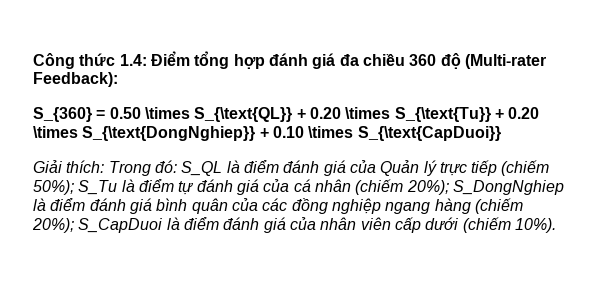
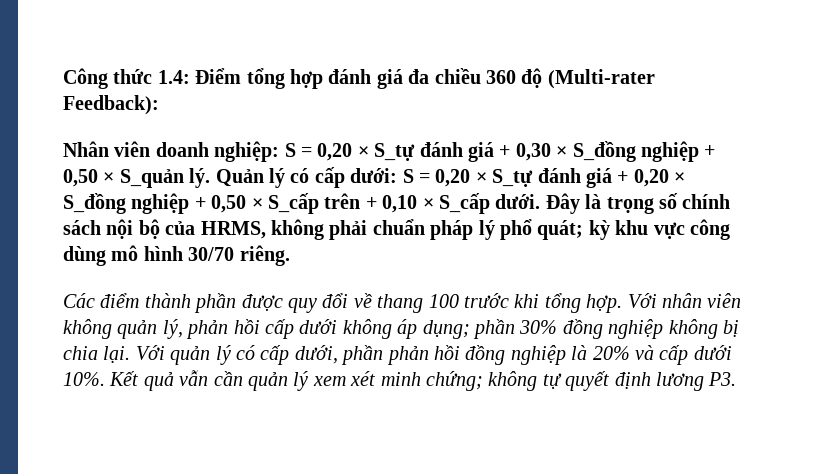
- S_{360} = 0.50 \times S_{\text{QL}} + 0.20 \times S_{\text{Tu}} + 0.20 \times S_{\text{DongNghiep}} + 0.10 \times S_{\text{CapDuoi}}
- Giải thích: Trong đó: S_QL là điểm đánh giá của Quản lý trực tiếp (chiếm 50%); S_Tu là điểm tự đánh giá của cá nhân (chiếm 20%); S_DongNghiep là điểm đánh giá bình quân của các đồng nghiệp ngang hàng (chiếm 20%); S_CapDuoi là điểm đánh giá của nhân viên cấp dưới (chiếm 10%).
+ Nhân viên doanh nghiệp: S = 0,20 × S_tự đánh giá + 0,30 × S_đồng nghiệp + 0,50 × S_quản lý. Quản lý có cấp dưới: S = 0,20 × S_tự đánh giá + 0,20 × S_đồng nghiệp + 0,50 × S_cấp trên + 0,10 × S_cấp dưới. Đây là trọng số chính sách nội bộ của HRMS, không phải chuẩn pháp lý phổ quát; kỳ khu vực công dùng mô hình 30/70 riêng.
+ Các điểm thành phần được quy đổi về thang 100 trước khi tổng hợp. Với nhân viên không quản lý, phản hồi cấp dưới không áp dụng; phần 30% đồng nghiệp không bị chia lại. Với quản lý có cấp dưới, phần phản hồi đồng nghiệp là 20% và cấp dưới 10%. Kết quả vẫn cần quản lý xem xét minh chứng; không tự quyết định lương P3.

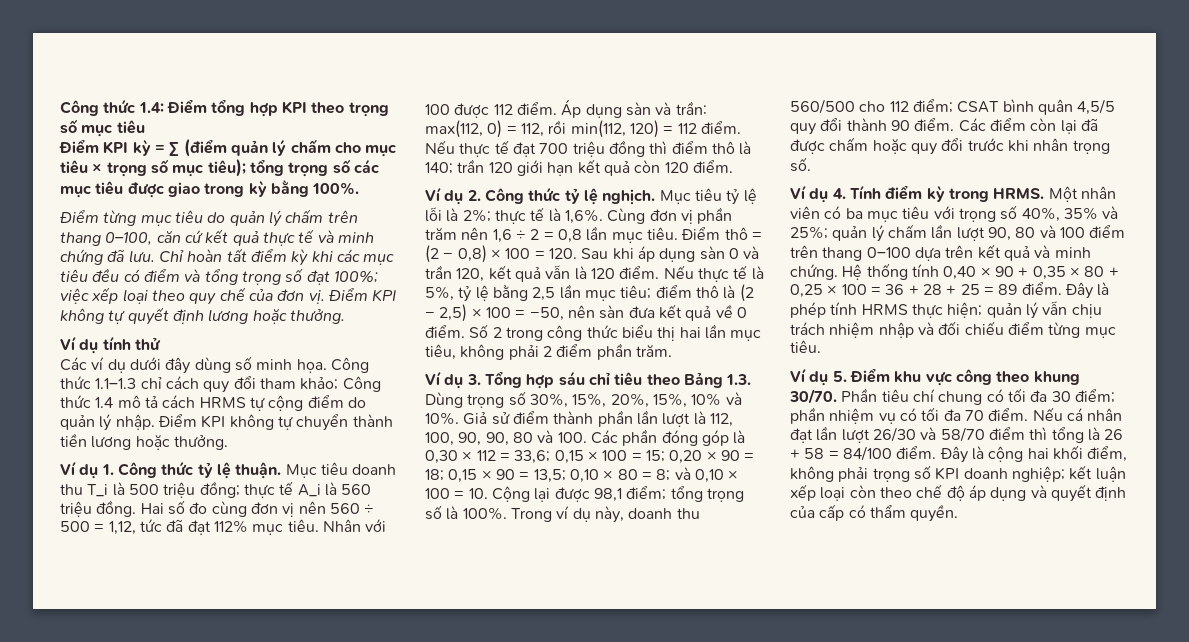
- Công thức 1.4: Điểm tổng hợp đánh giá đa chiều 360 độ (Multi-rater Feedback):
- Nhân viên doanh nghiệp: S = 0,20 × S_tự đánh giá + 0,30 × S_đồng nghiệp + 0,50 × S_quản lý. Quản lý có cấp dưới: S = 0,20 × S_tự đánh giá + 0,20 × S_đồng nghiệp + 0,50 × S_cấp trên + 0,10 × S_cấp dưới. Đây là trọng số chính sách nội bộ của HRMS, không phải chuẩn pháp lý phổ quát; kỳ khu vực công dùng mô hình 30/70 riêng.
- Các điểm thành phần được quy đổi về thang 100 trước khi tổng hợp. Với nhân viên không quản lý, phản hồi cấp dưới không áp dụng; phần 30% đồng nghiệp không bị chia lại. Với quản lý có cấp dưới, phần phản hồi đồng nghiệp là 20% và cấp dưới 10%. Kết quả vẫn cần quản lý xem xét minh chứng; không tự quyết định lương P3.
+ Công thức 1.4: Điểm tổng hợp KPI theo trọng số mục tiêu
+ Điểm KPI kỳ = Σ (điểm quản lý chấm cho mục tiêu × trọng số mục tiêu); tổng trọng số các mục tiêu được giao trong kỳ bằng 100%.
+ Điểm từng mục tiêu do quản lý chấm trên thang 0–100, căn cứ kết quả thực tế và minh chứng đã lưu. Chỉ hoàn tất điểm kỳ khi các mục tiêu đều có điểm và tổng trọng số đạt 100%; việc xếp loại theo quy chế của đơn vị. Điểm KPI không tự quyết định lương hoặc thưởng.
+ Ví dụ tính thử
+ Các ví dụ dưới đây dùng số minh họa. Công thức 1.1–1.3 chỉ cách quy đổi tham khảo; Công thức 1.4 mô tả cách HRMS tự cộng điểm do quản lý nhập. Điểm KPI không tự chuyển thành tiền lương hoặc thưởng.
+ Ví dụ 1. Công thức tỷ lệ thuận. Mục tiêu doanh thu T_i là 500 triệu đồng; thực tế A_i là 560 triệu đồng. Hai số đo cùng đơn vị nên 560 ÷ 500 = 1,12, tức đã đạt 112% mục tiêu. Nhân với 100 được 112 điểm. Áp dụng sàn và trần: max(112, 0) = 112, rồi min(112, 120) = 112 điểm. Nếu thực tế đạt 700 triệu đồng thì điểm thô là 140; trần 120 giới hạn kết quả còn 120 điểm.
+ Ví dụ 2. Công thức tỷ lệ nghịch. Mục tiêu tỷ lệ lỗi là 2%; thực tế là 1,6%. Cùng đơn vị phần trăm nên 1,6 ÷ 2 = 0,8 lần mục tiêu. Điểm thô = (2 − 0,8) × 100 = 120. Sau khi áp dụng sàn 0 và trần 120, kết quả vẫn là 120 điểm. Nếu thực tế là 5%, tỷ lệ bằng 2,5 lần mục tiêu; điểm thô là (2 − 2,5) × 100 = −50, nên sàn đưa kết quả về 0 điểm. Số 2 trong công thức biểu thị hai lần mục tiêu, không phải 2 điểm phần trăm.
+ Ví dụ 3. Tổng hợp sáu chỉ tiêu theo Bảng 1.3. Dùng trọng số 30%, 15%, 20%, 15%, 10% và 10%. Giả sử điểm thành phần lần lượt là 112, 100, 90, 90, 80 và 100. Các phần đóng góp là 0,30 × 112 = 33,6; 0,15 × 100 = 15; 0,20 × 90 = 18; 0,15 × 90 = 13,5; 0,10 × 80 = 8; và 0,10 × 100 = 10. Cộng lại được 98,1 điểm; tổng trọng số là 100%. Trong ví dụ này, doanh thu 560/500 cho 112 điểm; CSAT bình quân 4,5/5 quy đổi thành 90 điểm. Các điểm còn lại đã được chấm hoặc quy đổi trước khi nhân trọng số.
+ Ví dụ 4. Tính điểm kỳ trong HRMS. Một nhân viên có ba mục tiêu với trọng số 40%, 35% và 25%; quản lý chấm lần lượt 90, 80 và 100 điểm trên thang 0–100 dựa trên kết quả và minh chứng. Hệ thống tính 0,40 × 90 + 0,35 × 80 + 0,25 × 100 = 36 + 28 + 25 = 89 điểm. Đây là phép tính HRMS thực hiện; quản lý vẫn chịu trách nhiệm nhập và đối chiếu điểm từng mục tiêu.
+ Ví dụ 5. Điểm khu vực công theo khung 30/70. Phần tiêu chí chung có tối đa 30 điểm; phần nhiệm vụ có tối đa 70 điểm. Nếu cá nhân đạt lần lượt 26/30 và 58/70 điểm thì tổng là 26 + 58 = 84/100 điểm. Đây là cộng hai khối điểm, không phải trọng số KPI doanh nghiệp; kết luận xếp loại còn theo chế độ áp dụng và quyết định của cấp có thẩm quyền.

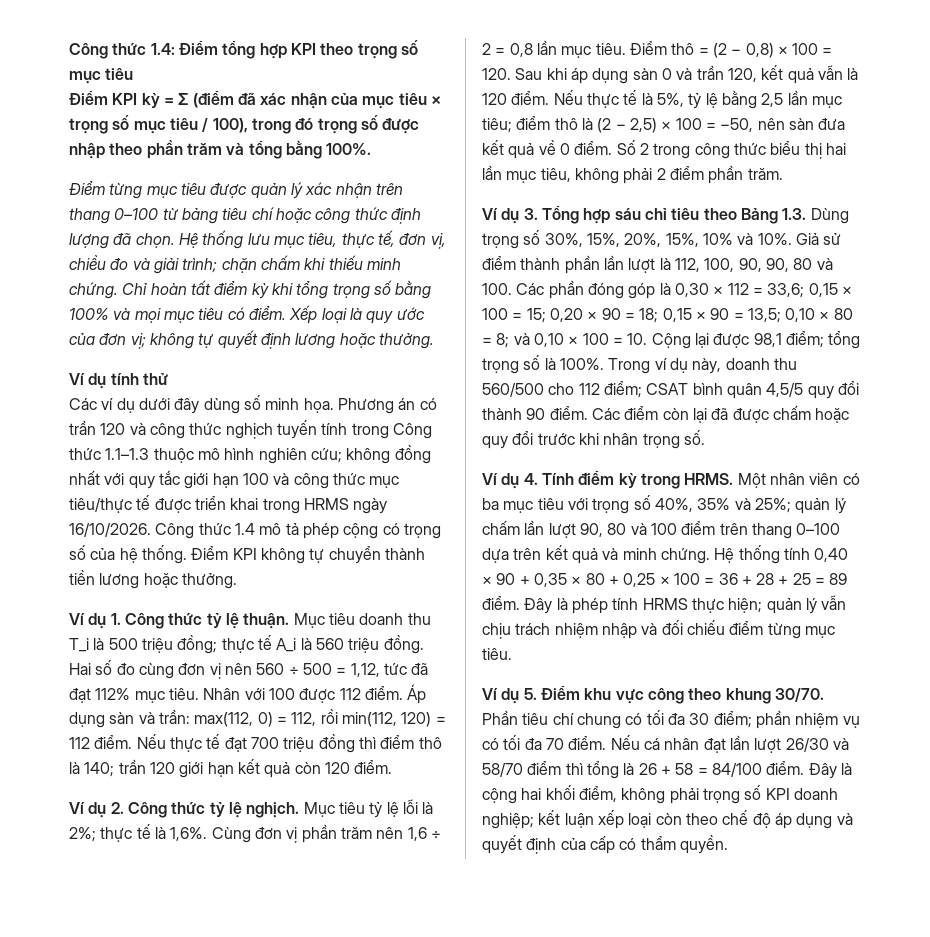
- Điểm KPI kỳ = Σ (điểm quản lý chấm cho mục tiêu × trọng số mục tiêu); tổng trọng số các mục tiêu được giao trong kỳ bằng 100%.
+ Điểm KPI kỳ = Σ (điểm đã xác nhận của mục tiêu × trọng số mục tiêu / 100), trong đó trọng số được nhập theo phần trăm và tổng bằng 100%.
- Điểm từng mục tiêu do quản lý chấm trên thang 0–100, căn cứ kết quả thực tế và minh chứng đã lưu.
+ Điểm từng mục tiêu được quản lý xác nhận trên thang 0–100 từ bảng tiêu chí hoặc công thức định lượng đã chọn. Hệ thống lưu mục tiêu, thực tế, đơn vị, chiều đo và giải trình; chặn chấm khi thiếu minh chứng.
- Chỉ hoàn tất điểm kỳ khi các mục tiêu đều có điểm và tổng trọng số đạt 100%; việc xếp loại theo quy chế của đơn vị. Điểm KPI không tự quyết định lương hoặc thưởng.
+ Chỉ hoàn tất điểm kỳ khi tổng trọng số bằng 100% và mọi mục tiêu có điểm. Xếp loại là quy ước của đơn vị; không tự quyết định lương hoặc thưởng.
- Công thức 1.1–1.3 chỉ cách quy đổi tham khảo; Công thức 1.4 mô tả cách HRMS tự cộng điểm do quản lý nhập.
+ Phương án có trần 120 và công thức nghịch tuyến tính trong Công thức 1.1–1.3 thuộc mô hình nghiên cứu; không đồng nhất với quy tắc giới hạn 100 và công thức mục tiêu/thực tế được triển khai trong HRMS ngày 16/10/2026. Công thức 1.4 mô tả phép cộng có trọng số của hệ thống.

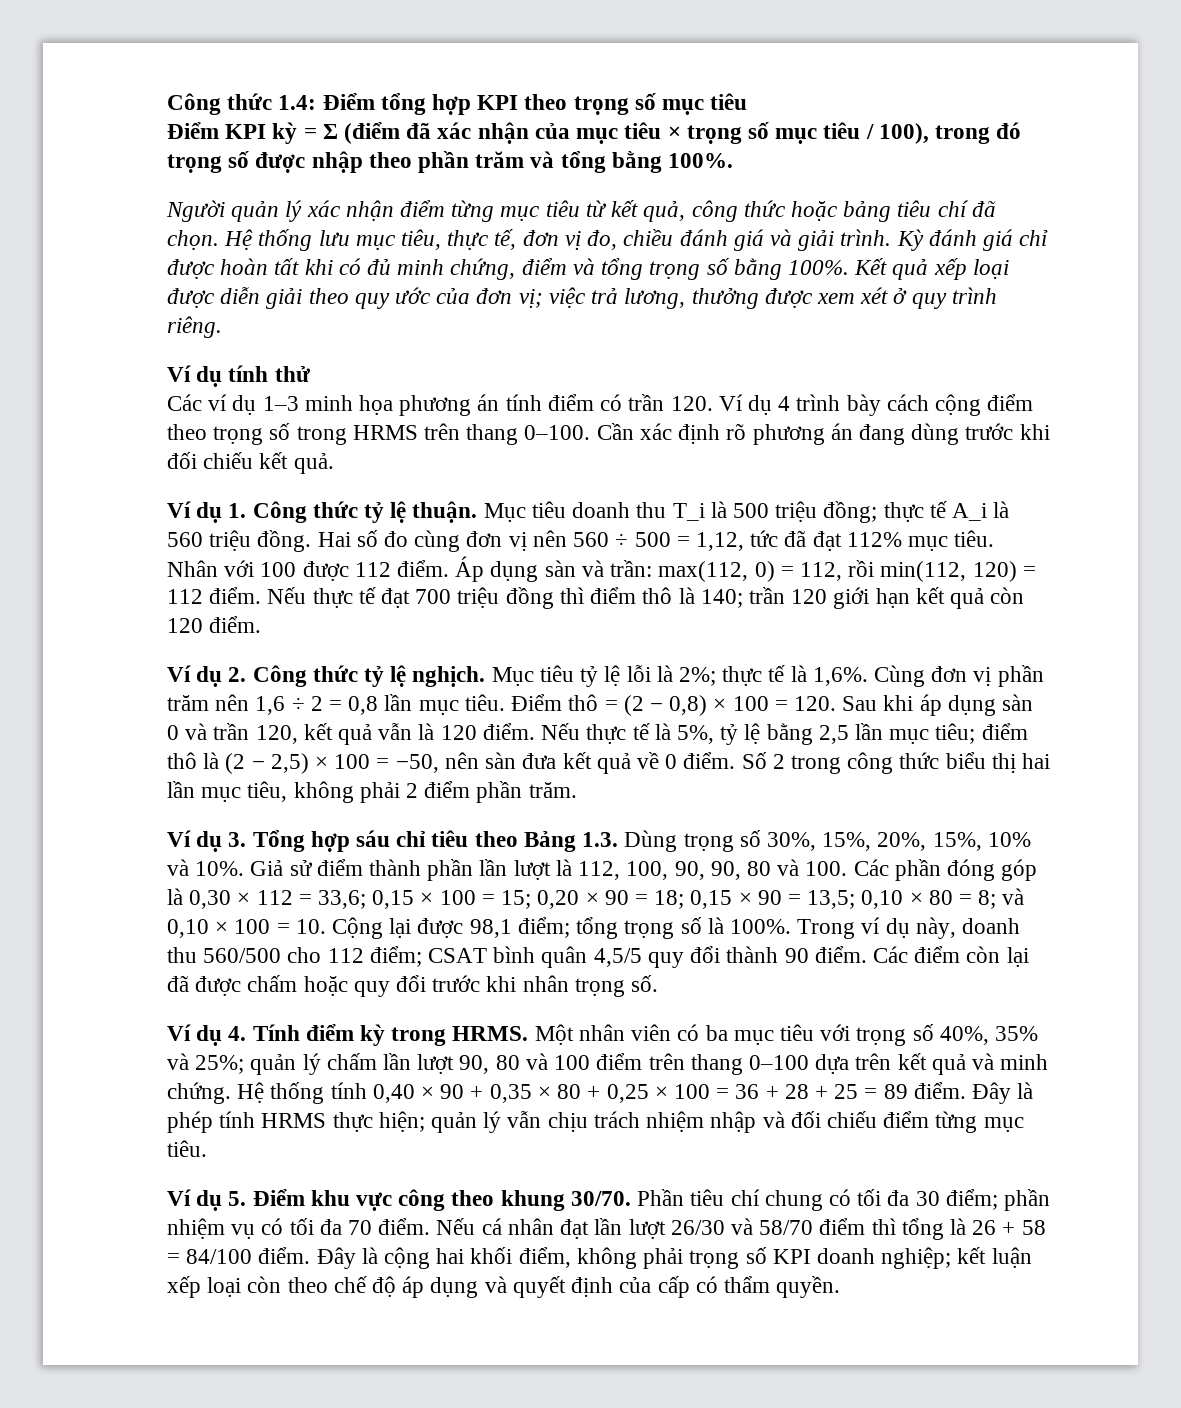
- Điểm từng mục tiêu được quản lý xác nhận trên thang 0–100 từ bảng tiêu chí hoặc công thức định lượng đã chọn.
+ Người quản lý xác nhận điểm từng mục tiêu từ kết quả, công thức hoặc bảng tiêu chí đã chọn.
- Hệ thống lưu mục tiêu, thực tế, đơn vị, chiều đo và giải trình; chặn chấm khi thiếu minh chứng. Chỉ hoàn tất điểm kỳ khi tổng trọng số bằng 100% và mọi mục tiêu có điểm. Xếp loại là quy ước của đơn vị; không tự quyết định lương hoặc thưởng.
+ Hệ thống lưu mục tiêu, thực tế, đơn vị đo, chiều đánh giá và giải trình. Kỳ đánh giá chỉ được hoàn tất khi có đủ minh chứng, điểm và tổng trọng số bằng 100%. Kết quả xếp loại được diễn giải theo quy ước của đơn vị; việc trả lương, thưởng được xem xét ở quy trình riêng.
- Các ví dụ dưới đây dùng số minh họa. Phương án có trần 120 và công thức nghịch tuyến tính trong Công thức 1.1–1.3 thuộc mô hình nghiên cứu; không đồng nhất với quy tắc giới hạn 100 và công thức mục tiêu/thực tế được triển khai trong HRMS ngày 16/10/2026. Công thức 1.4 mô tả phép cộng có trọng số của hệ thống. Điểm KPI không tự chuyển thành tiền lương hoặc thưởng.
+ Các ví dụ 1–3 minh họa phương án tính điểm có trần 120. Ví dụ 4 trình bày cách cộng điểm theo trọng số trong HRMS trên thang 0–100. Cần xác định rõ phương án đang dùng trước khi đối chiếu kết quả.

